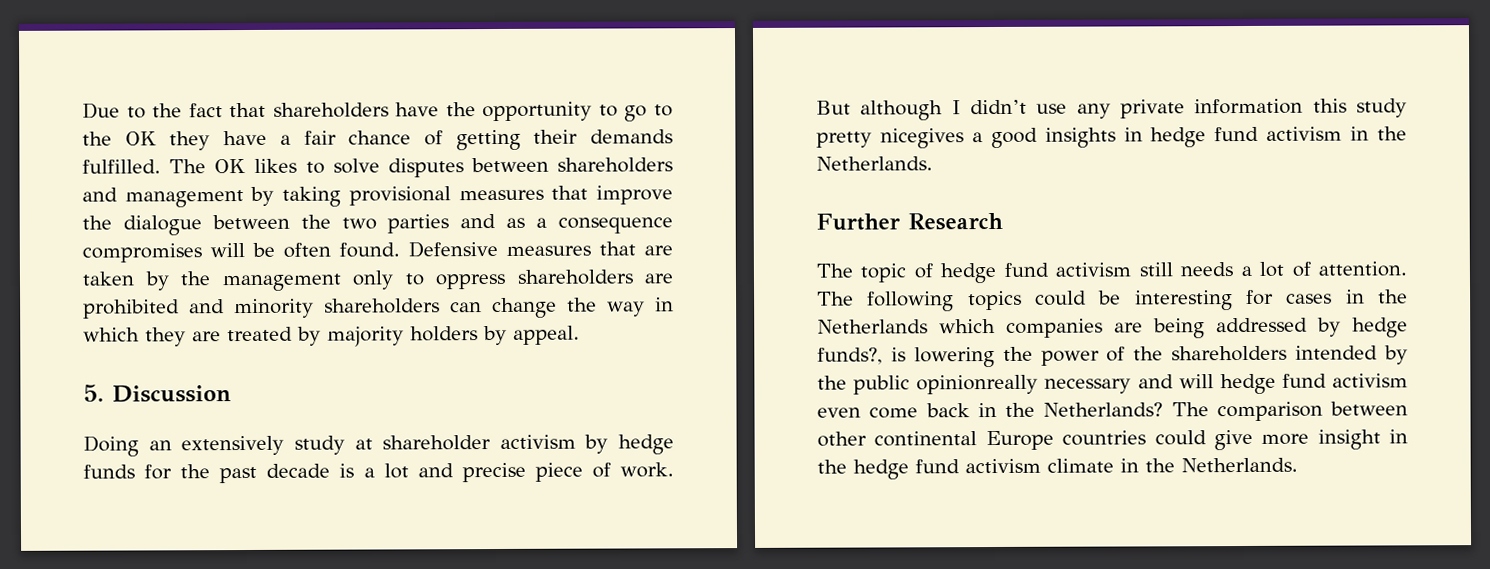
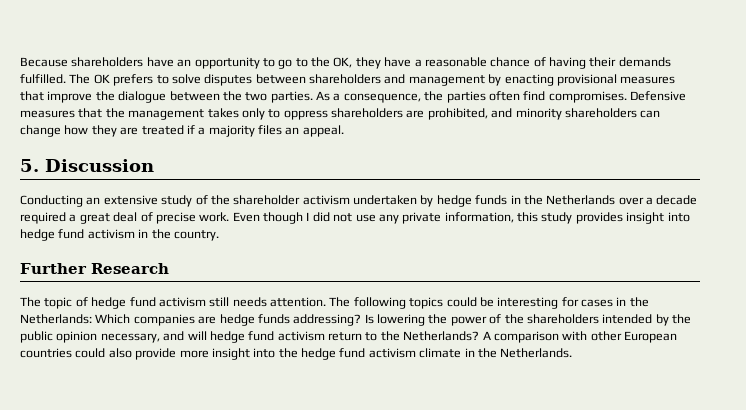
- Due to the fact that shareholders have the opportunity to go to the OK they have a fair chance of getting their demands fulfilled.
+ Because shareholders have an opportunity to go to the OK, they have a reasonable chance of having their demands fulfilled.
- The OK likes to solve disputes between shareholders and management by taking provisional measures that improve the dialogue between the two parties and as a consequence compromises will be often found. Defensive measures that are taken by the management only to oppress shareholders are prohibited and minority shareholders can change the way in which they are treated by majority holders by appeal.
+ The OK prefers to solve disputes between shareholders and management by enacting provisional measures that improve the dialogue between the two parties. As a consequence, the parties often find compromises. Defensive measures that the management takes only to oppress shareholders are prohibited, and minority shareholders can change how they are treated if a majority files an appeal.
  5. Discussion
- Doing an extensively study at shareholder activism by hedge funds for the past decade is a lot and precise piece of work. But although I didn’t use any private information this study pretty nicegives a good insights in hedge fund activism in the Netherlands.
+ Conducting an extensive study of the shareholder activism undertaken by hedge funds in the Netherlands over a decade required a great deal of precise work. Even though I did not use any private information, this study provides insight into hedge fund activism in the country.
- The topic of hedge fund activism still needs a lot of attention.
+ The topic of hedge fund activism still needs attention.
- The following topics could be interesting for cases in the Netherlands which companies are being addressed by hedge funds?, is lowering the power of the shareholders intended by the public opinionreally necessary and will hedge fund activism even come back in the Netherlands? The comparison between other continental Europe countries could give more insight in the hedge fund activism climate in the Netherlands.
+ The following topics could be interesting for cases in the Netherlands: Which companies are hedge funds addressing? Is lowering the power of the shareholders intended by the public opinion necessary, and will hedge fund activism return to the Netherlands? A comparison with other European countries could also provide more insight into the hedge fund activism climate in the Netherlands.

